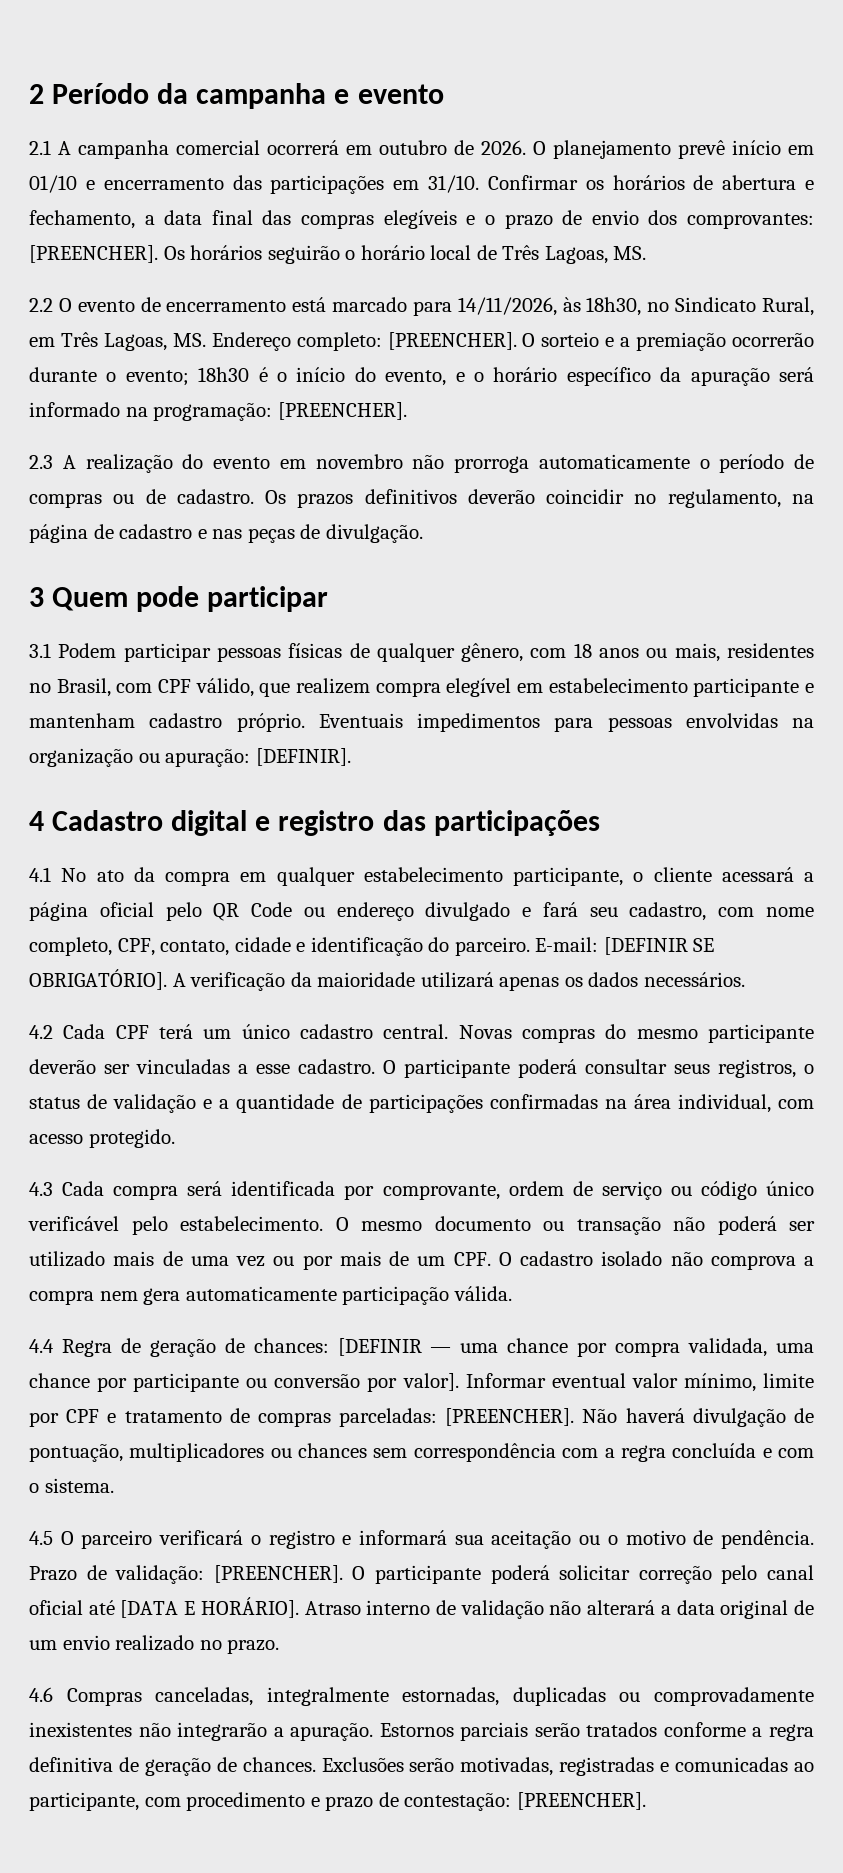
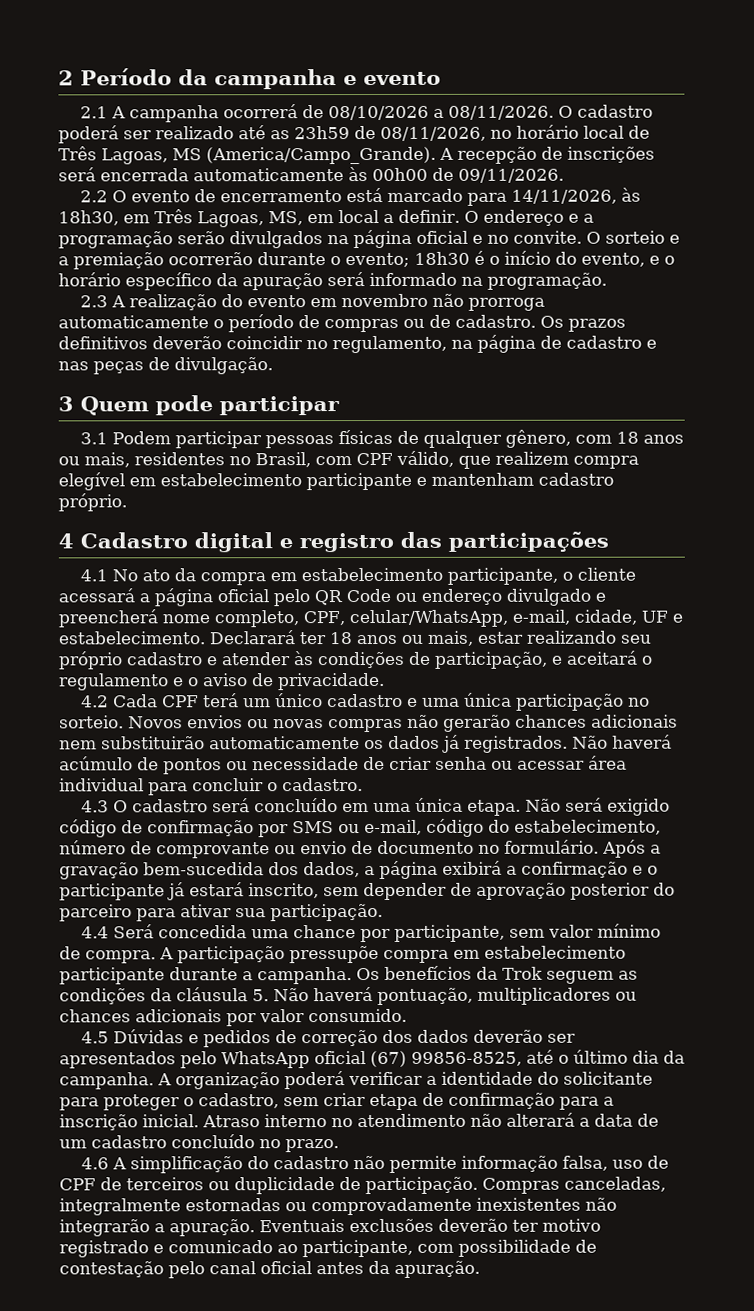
- 2.1 A campanha comercial ocorrerá em outubro de 2026. O planejamento prevê início em 01/10 e encerramento das participações em 31/10. Confirmar os horários de abertura e fechamento, a data final das compras elegíveis e o prazo de envio dos comprovantes: [PREENCHER]. Os horários seguirão o horário local de Três Lagoas, MS.
+ 2.1 A campanha ocorrerá de 08/10/2026 a 08/11/2026. O cadastro poderá ser realizado até as 23h59 de 08/11/2026, no horário local de Três Lagoas, MS (America/Campo_Grande). A recepção de inscrições será encerrada automaticamente às 00h00 de 09/11/2026.
- 2.2 O evento de encerramento está marcado para 14/11/2026, às 18h30, no Sindicato Rural, em Três Lagoas, MS. Endereço completo: [PREENCHER].
+ 2.2 O evento de encerramento está marcado para 14/11/2026, às 18h30, em Três Lagoas, MS, em local a definir. O endereço e a programação serão divulgados na página oficial e no convite.
- O sorteio e a premiação ocorrerão durante o evento; 18h30 é o início do evento, e o horário específico da apuração será informado na programação: [PREENCHER].
+ O sorteio e a premiação ocorrerão durante o evento; 18h30 é o início do evento, e o horário específico da apuração será informado na programação.
- Eventuais impedimentos para pessoas envolvidas na organização ou apuração: [DEFINIR].
- 4.1 No ato da compra em qualquer estabelecimento participante, o cliente acessará a página oficial pelo QR Code ou endereço divulgado e fará seu cadastro, com nome completo, CPF, contato, cidade e identificação do parceiro. E-mail: [DEFINIR SE OBRIGATÓRIO]. A verificação da maioridade utilizará apenas os dados necessários.
+ 4.1 No ato da compra em estabelecimento participante, o cliente acessará a página oficial pelo QR Code ou endereço divulgado e preencherá nome completo, CPF, celular/WhatsApp, e-mail, cidade, UF e estabelecimento. Declarará ter 18 anos ou mais, estar realizando seu próprio cadastro e atender às condições de participação, e aceitará o regulamento e o aviso de privacidade.
- 4.2 Cada CPF terá um único cadastro central. Novas compras do mesmo participante deverão ser vinculadas a esse cadastro. O participante poderá consultar seus registros, o status de validação e a quantidade de participações confirmadas na área individual, com acesso protegido.
- 4.3 Cada compra será identificada por comprovante, ordem de serviço ou código único verificável pelo estabelecimento. O mesmo documento ou transação não poderá ser utilizado mais de uma vez ou por mais de um CPF. O cadastro isolado não comprova a compra nem gera automaticamente participação válida.
- 4.4 Regra de geração de chances: [DEFINIR — uma chance por compra validada, uma chance por participante ou conversão por valor]. Informar eventual valor mínimo, limite por CPF e tratamento de compras parceladas: [PREENCHER]. Não haverá divulgação de pontuação, multiplicadores ou chances sem correspondência com a regra concluída e com o sistema.
- 4.5 O parceiro verificará o registro e informará sua aceitação ou o motivo de pendência. Prazo de validação: [PREENCHER]. O participante poderá solicitar correção pelo canal oficial até [DATA E HORÁRIO]. Atraso interno de validação não alterará a data original de um envio realizado no prazo.
+ 4.2 Cada CPF terá um único cadastro e uma única participação no sorteio. Novos envios ou novas compras não gerarão chances adicionais nem substituirão automaticamente os dados já registrados. Não haverá acúmulo de pontos ou necessidade de criar senha ou acessar área individual para concluir o cadastro.
+ 4.3 O cadastro será concluído em uma única etapa. Não será exigido código de confirmação por SMS ou e-mail, código do estabelecimento, número de comprovante ou envio de documento no formulário. Após a gravação bem-sucedida dos dados, a página exibirá a confirmação e o participante já estará inscrito, sem depender de aprovação posterior do parceiro para ativar sua participação.
+ 4.4 Será concedida uma chance por participante, sem valor mínimo de compra. A participação pressupõe compra em estabelecimento participante durante a campanha. Os benefícios da Trok seguem as condições da cláusula 5. Não haverá pontuação, multiplicadores ou chances adicionais por valor consumido.
+ 4.5 Dúvidas e pedidos de correção dos dados deverão ser apresentados pelo WhatsApp oficial (67) 99856-8525, até o último dia da campanha. A organização poderá verificar a identidade do solicitante para proteger o cadastro, sem criar etapa de confirmação para a inscrição inicial. Atraso interno no atendimento não alterará a data de um cadastro concluído no prazo.
- 4.6 Compras canceladas, integralmente estornadas, duplicadas ou comprovadamente inexistentes não integrarão a apuração.
+ 4.6 A simplificação do cadastro não permite informação falsa, uso de CPF de terceiros ou duplicidade de participação. Compras canceladas, integralmente estornadas ou comprovadamente inexistentes não integrarão a apuração.
- Estornos parciais serão tratados conforme a regra definitiva de geração de chances. Exclusões serão motivadas, registradas e comunicadas ao participante, com procedimento e prazo de contestação: [PREENCHER].
+ Eventuais exclusões deverão ter motivo registrado e comunicado ao participante, com possibilidade de contestação pelo canal oficial antes da apuração.

